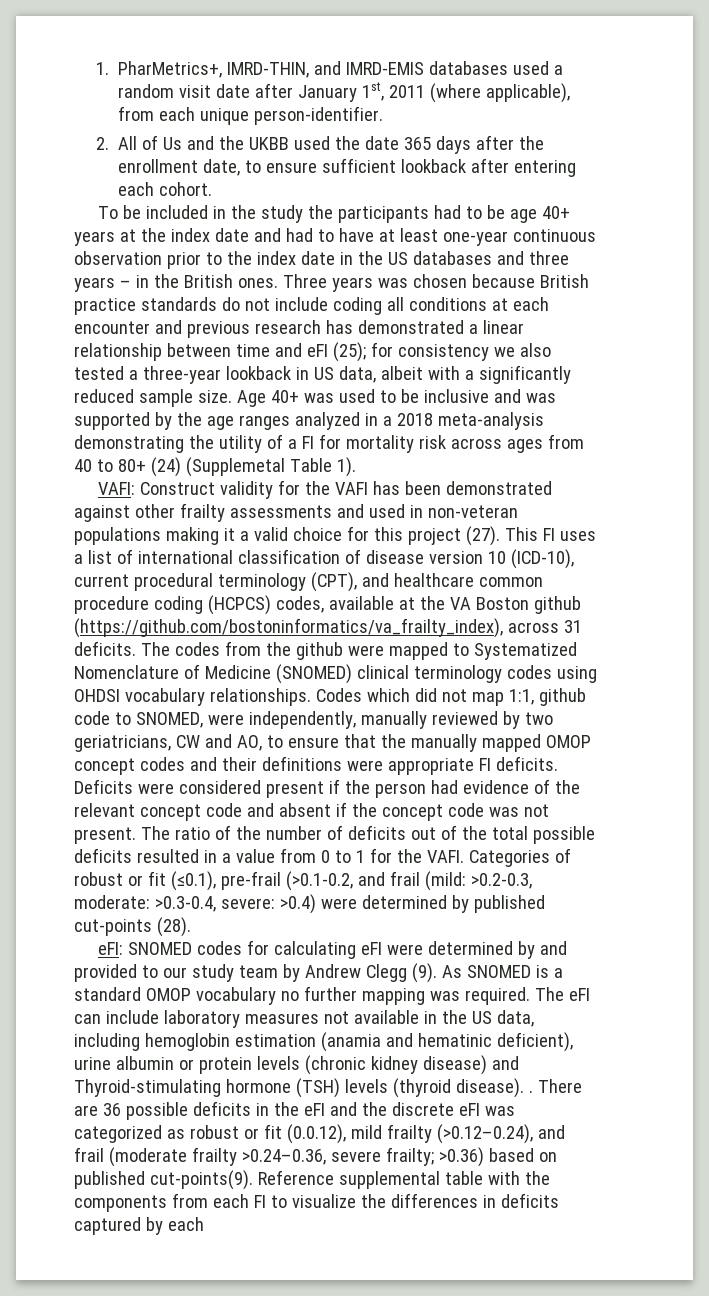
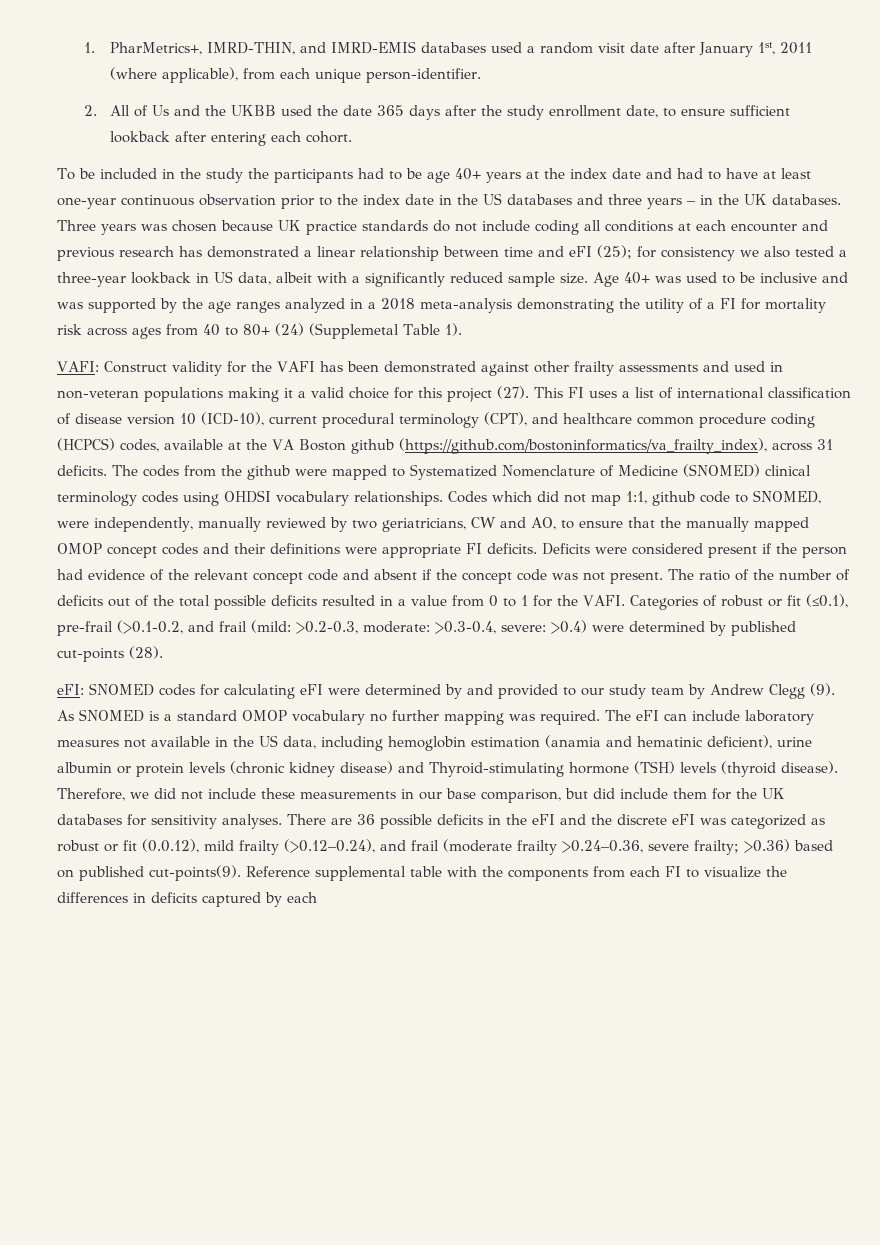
- 2. All of Us and the UKBB used the date 365 days after the enrollment date, to ensure sufficient lookback after entering each cohort.
+ 2. All of Us and the UKBB used the date 365 days after the study enrollment date, to ensure sufficient lookback after entering each cohort.
- To be included in the study the participants had to be age 40+ years at the index date and had to have at least one-year continuous observation prior to the index date in the US databases and three years – in the British ones.
+ To be included in the study the participants had to be age 40+ years at the index date and had to have at least one-year continuous observation prior to the index date in the US databases and three years – in the UK databases.
- Three years was chosen because British practice standards do not include coding all conditions at each encounter and previous research has demonstrated a linear relationship between time and eFI (25); for consistency we also tested a three-year lookback in US data, albeit with a significantly reduced sample size.
+ Three years was chosen because UK practice standards do not include coding all conditions at each encounter and previous research has demonstrated a linear relationship between time and eFI (25); for consistency we also tested a three-year lookback in US data, albeit with a significantly reduced sample size.
- The eFI can include laboratory measures not available in the US data, including hemoglobin estimation (anamia and hematinic deficient), urine albumin or protein levels (chronic kidney disease) and Thyroid-stimulating hormone (TSH) levels (thyroid disease). .
+ The eFI can include laboratory measures not available in the US data, including hemoglobin estimation (anamia and hematinic deficient), urine albumin or protein levels (chronic kidney disease) and Thyroid-stimulating hormone (TSH) levels (thyroid disease). Therefore, we did not include these measurements in our base comparison, but did include them for the UK databases for sensitivity analyses.

